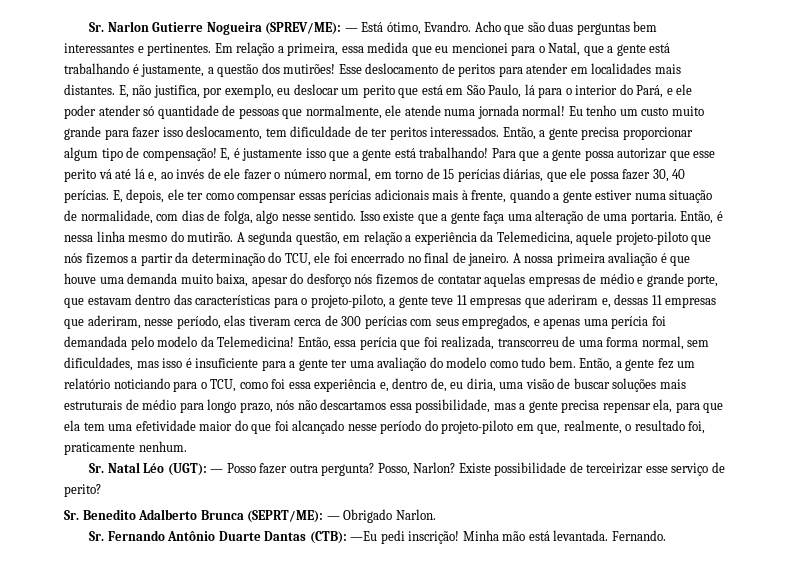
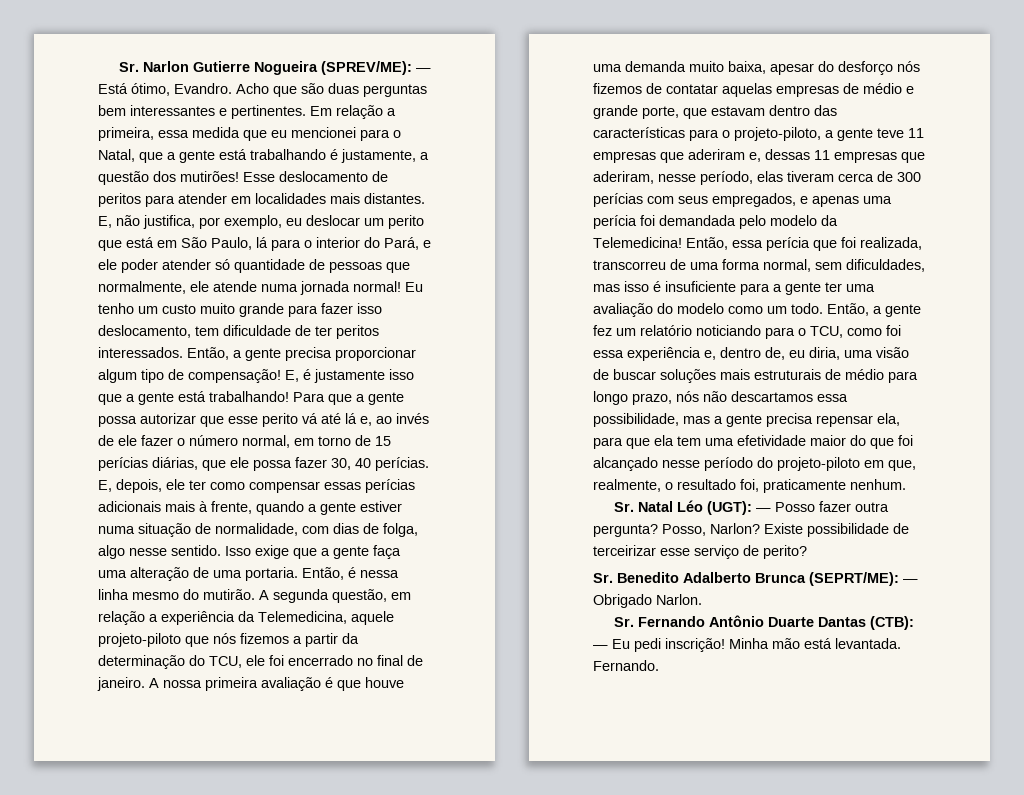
- Isso existe que a gente faça uma alteração de uma portaria.
+ Isso exige que a gente faça uma alteração de uma portaria.
- Então, essa perícia que foi realizada, transcorreu de uma forma normal, sem dificuldades, mas isso é insuficiente para a gente ter uma avaliação do modelo como tudo bem.
+ Então, essa perícia que foi realizada, transcorreu de uma forma normal, sem dificuldades, mas isso é insuficiente para a gente ter uma avaliação do modelo como um todo.
- Sr. Fernando Antônio Duarte Dantas (CTB): —Eu pedi inscrição!
+ Sr. Fernando Antônio Duarte Dantas (CTB): — Eu pedi inscrição!

